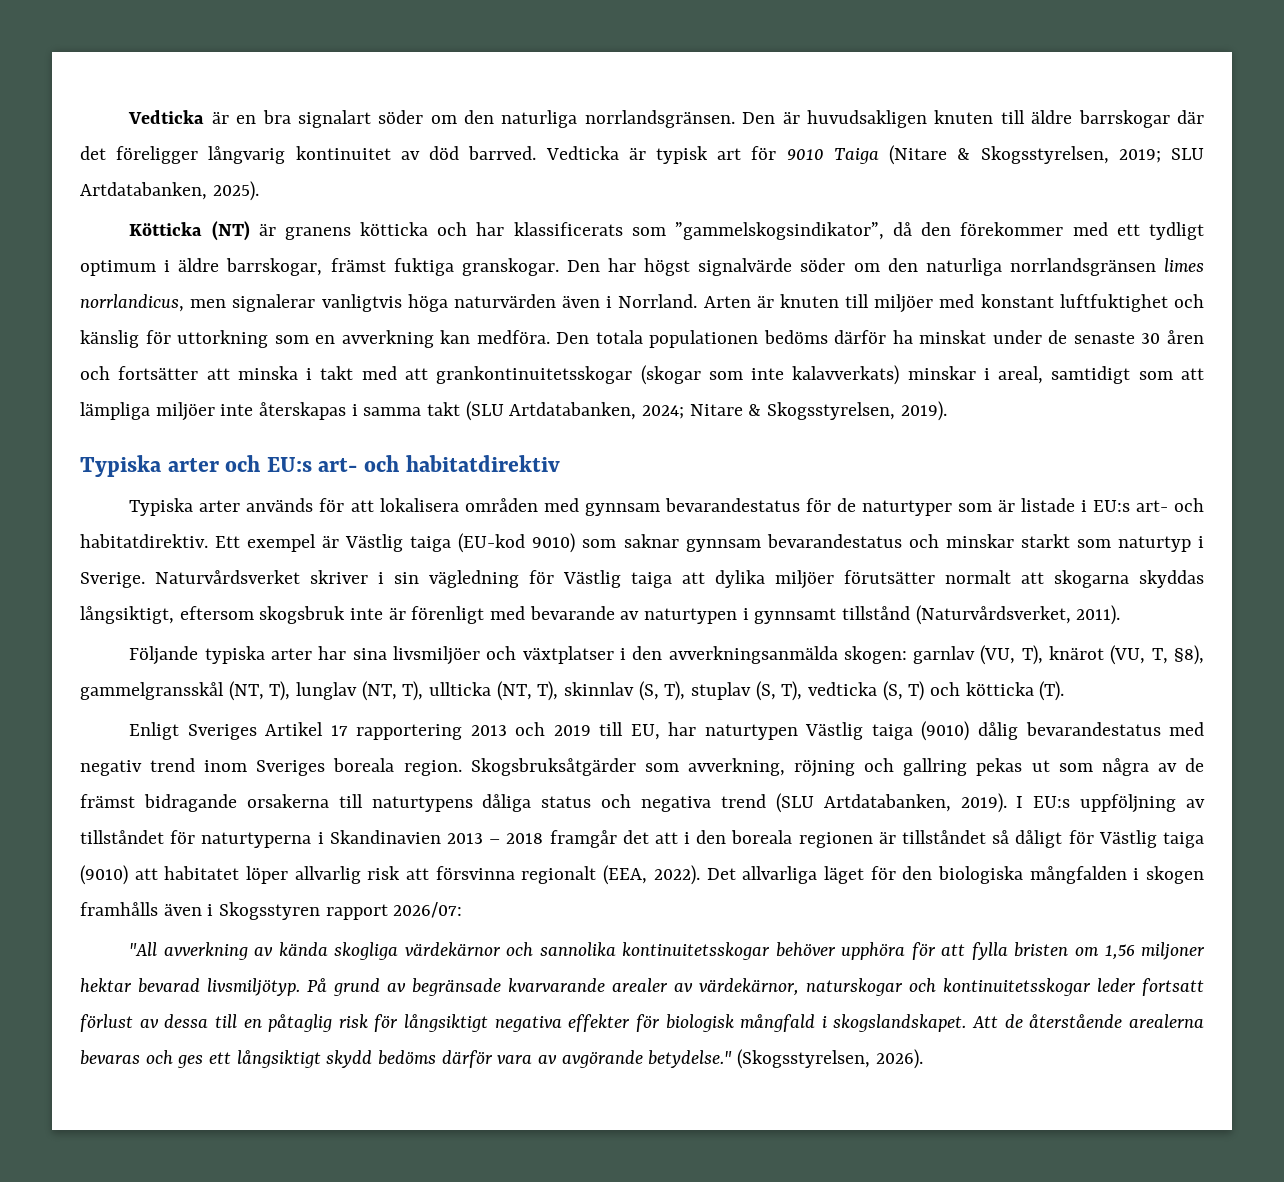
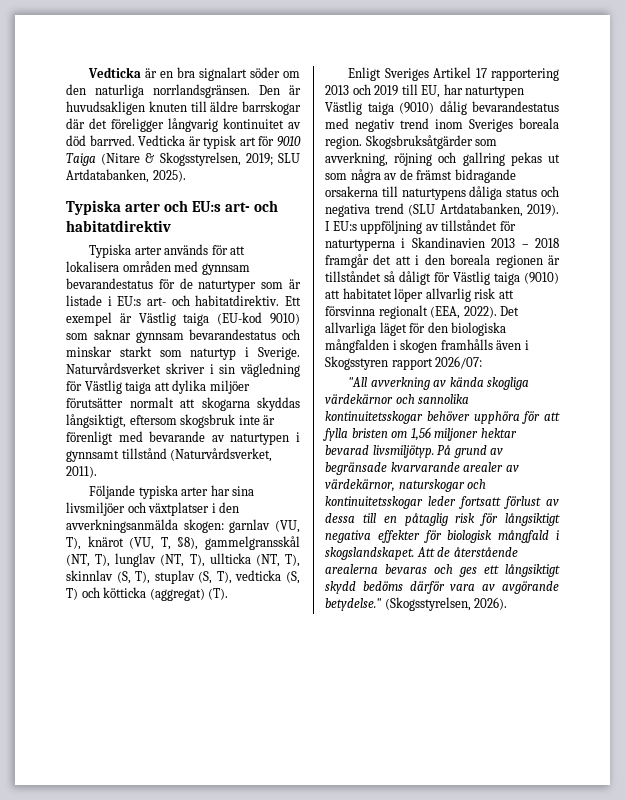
- Kötticka (NT) är granens kötticka och har klassificerats som ”gammelskogsindikator”, då den förekommer med ett tydligt optimum i äldre barrskogar, främst fuktiga granskogar. Den har högst signalvärde söder om den naturliga norrlandsgränsen limes norrlandicus, men signalerar vanligtvis höga naturvärden även i Norrland. Arten är knuten till miljöer med konstant luftfuktighet och känslig för uttorkning som en avverkning kan medföra. Den totala populationen bedöms därför ha minskat under de senaste 30 åren och fortsätter att minska i takt med att grankontinuitetsskogar (skogar som inte kalavverkats) minskar i areal, samtidigt som att lämpliga miljöer inte återskapas i samma takt (SLU Artdatabanken, 2024; Nitare & Skogsstyrelsen, 2019).
- Följande typiska arter har sina livsmiljöer och växtplatser i den avverkningsanmälda skogen: garnlav (VU, T), knärot (VU, T, §8), gammelgransskål (NT, T), lunglav (NT, T), ullticka (NT, T), skinnlav (S, T), stuplav (S, T), vedticka (S, T) och kötticka (T).
+ Följande typiska arter har sina livsmiljöer och växtplatser i den avverkningsanmälda skogen: garnlav (VU, T), knärot (VU, T, §8), gammelgransskål (NT, T), lunglav (NT, T), ullticka (NT, T), skinnlav (S, T), stuplav (S, T), vedticka (S, T) och kötticka (aggregat) (T).

